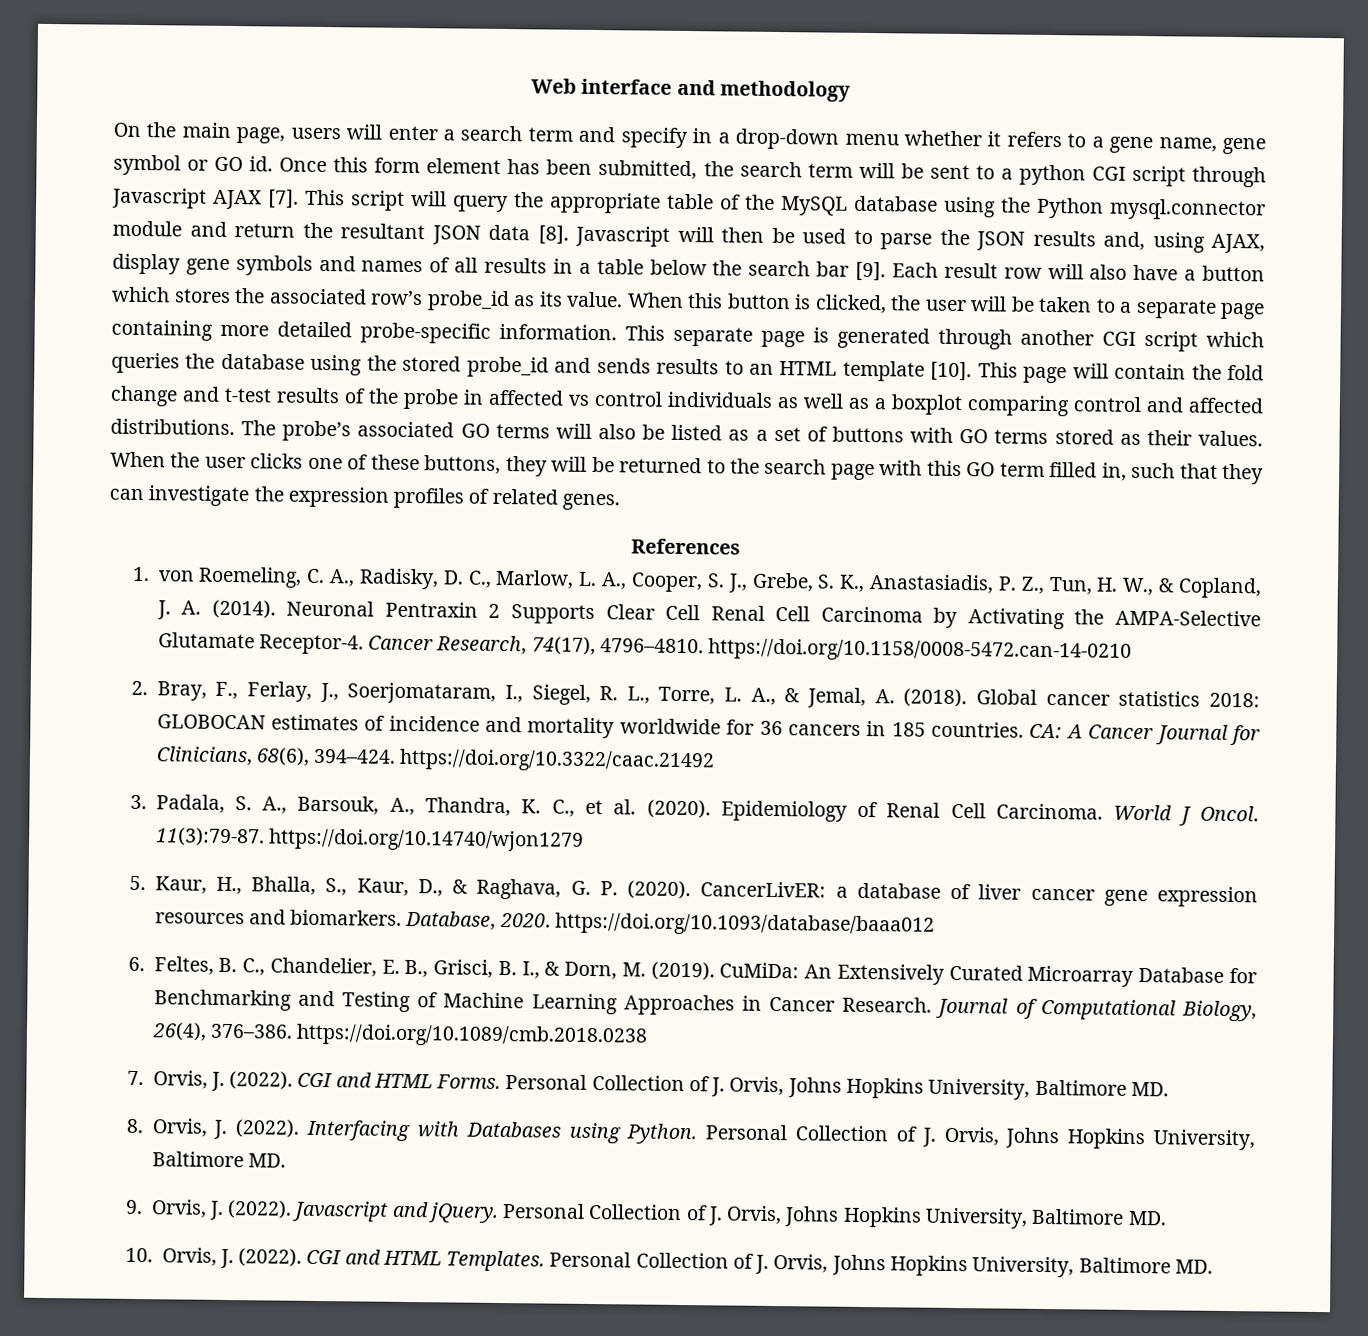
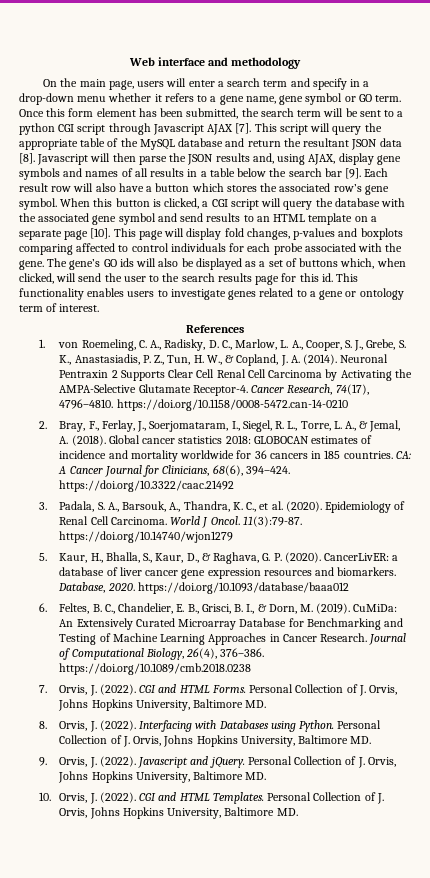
- On the main page, users will enter a search term and specify in a drop-down menu whether it refers to a gene name, gene symbol or GO id.
+ On the main page, users will enter a search term and specify in a drop-down menu whether it refers to a gene name, gene symbol or GO term.
- This script will query the appropriate table of the MySQL database using the Python mysql.connector module and return the resultant JSON data [8].
+ This script will query the appropriate table of the MySQL database and return the resultant JSON data [8].
- Javascript will then be used to parse the JSON results and, using AJAX, display gene symbols and names of all results in a table below the search bar [9].
+ Javascript will then parse the JSON results and, using AJAX, display gene symbols and names of all results in a table below the search bar [9].
- Each result row will also have a button which stores the associated row’s probe_id as its value.
+ Each result row will also have a button which stores the associated row’s gene symbol.
- When this button is clicked, the user will be taken to a separate page containing more detailed probe-specific information. This separate page is generated through another CGI script which queries the database using the stored probe_id and sends results to an HTML template [10]. This page will contain the fold change and t-test results of the probe in affected vs control individuals as well as a boxplot comparing control and affected distributions. The probe’s associated GO terms will also be listed as a set of buttons with GO terms stored as their values. When the user clicks one of these buttons, they will be returned to the search page with this GO term filled in, such that they can investigate the expression profiles of related genes.
+ When this button is clicked, a CGI script will query the database with the associated gene symbol and send results to an HTML template on a separate page [10]. This page will display fold changes, p-values and boxplots comparing affected to control individuals for each probe associated with the gene. The gene’s GO ids will also be displayed as a set of buttons which, when clicked, will send the user to the search results page for this id. This functionality enables users to investigate genes related to a gene or ontology term of interest.

